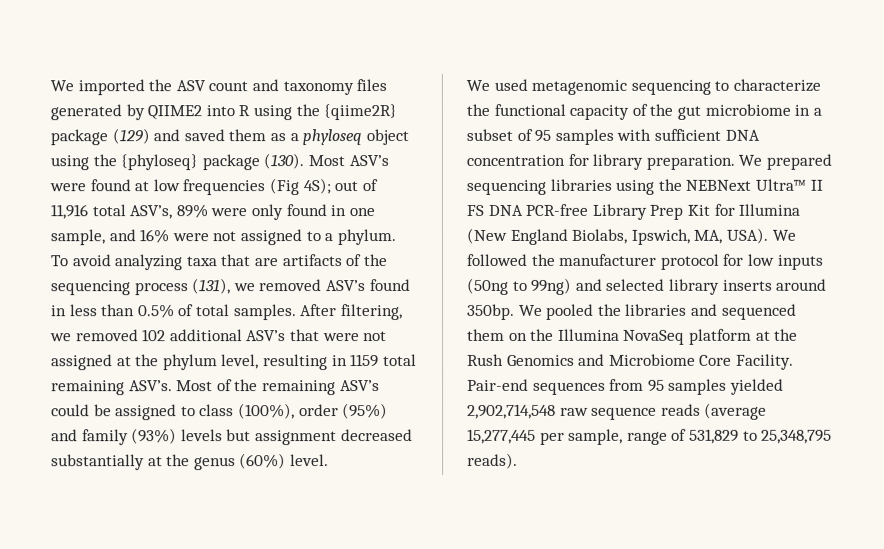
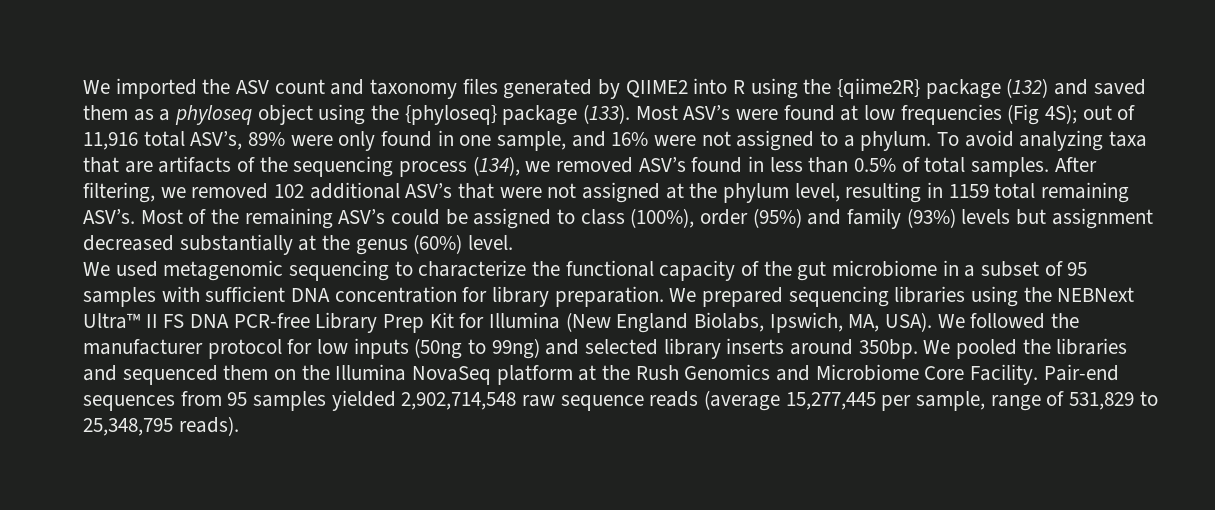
- We imported the ASV count and taxonomy files generated by QIIME2 into R using the {qiime2R} package (129) and saved them as a phyloseq object using the {phyloseq} package (130).
+ We imported the ASV count and taxonomy files generated by QIIME2 into R using the {qiime2R} package (132) and saved them as a phyloseq object using the {phyloseq} package (133).
- To avoid analyzing taxa that are artifacts of the sequencing process (131), we removed ASV’s found in less than 0.5% of total samples.
+ To avoid analyzing taxa that are artifacts of the sequencing process (134), we removed ASV’s found in less than 0.5% of total samples.

